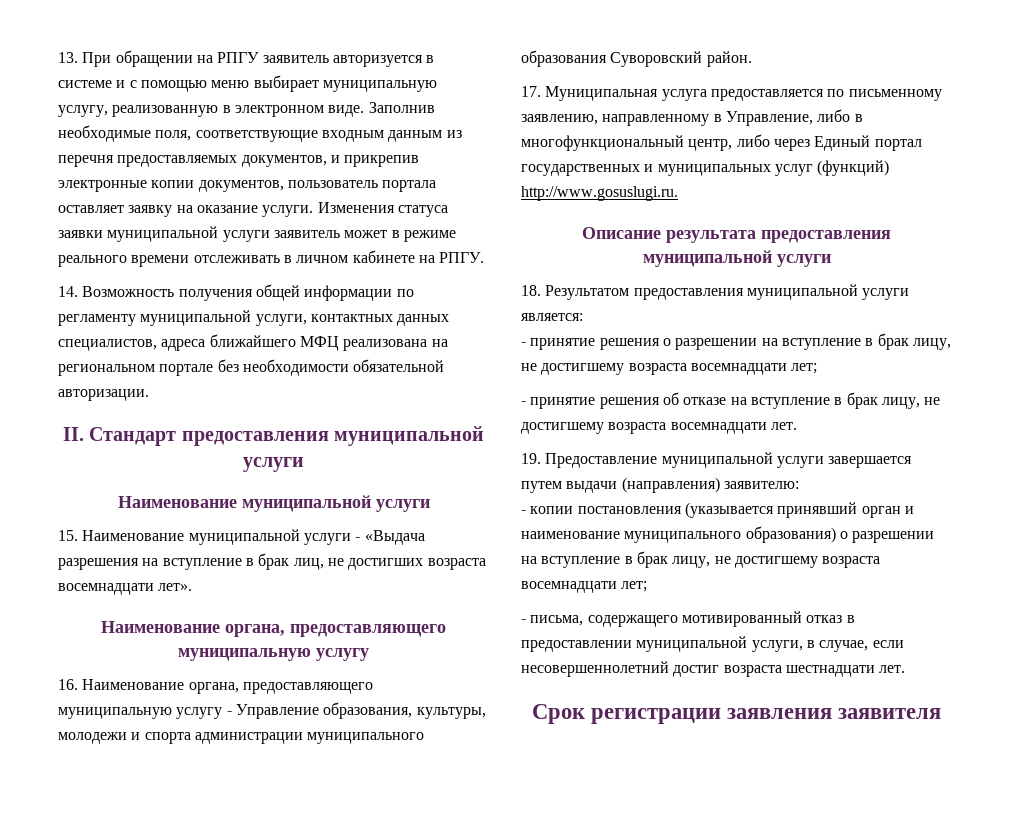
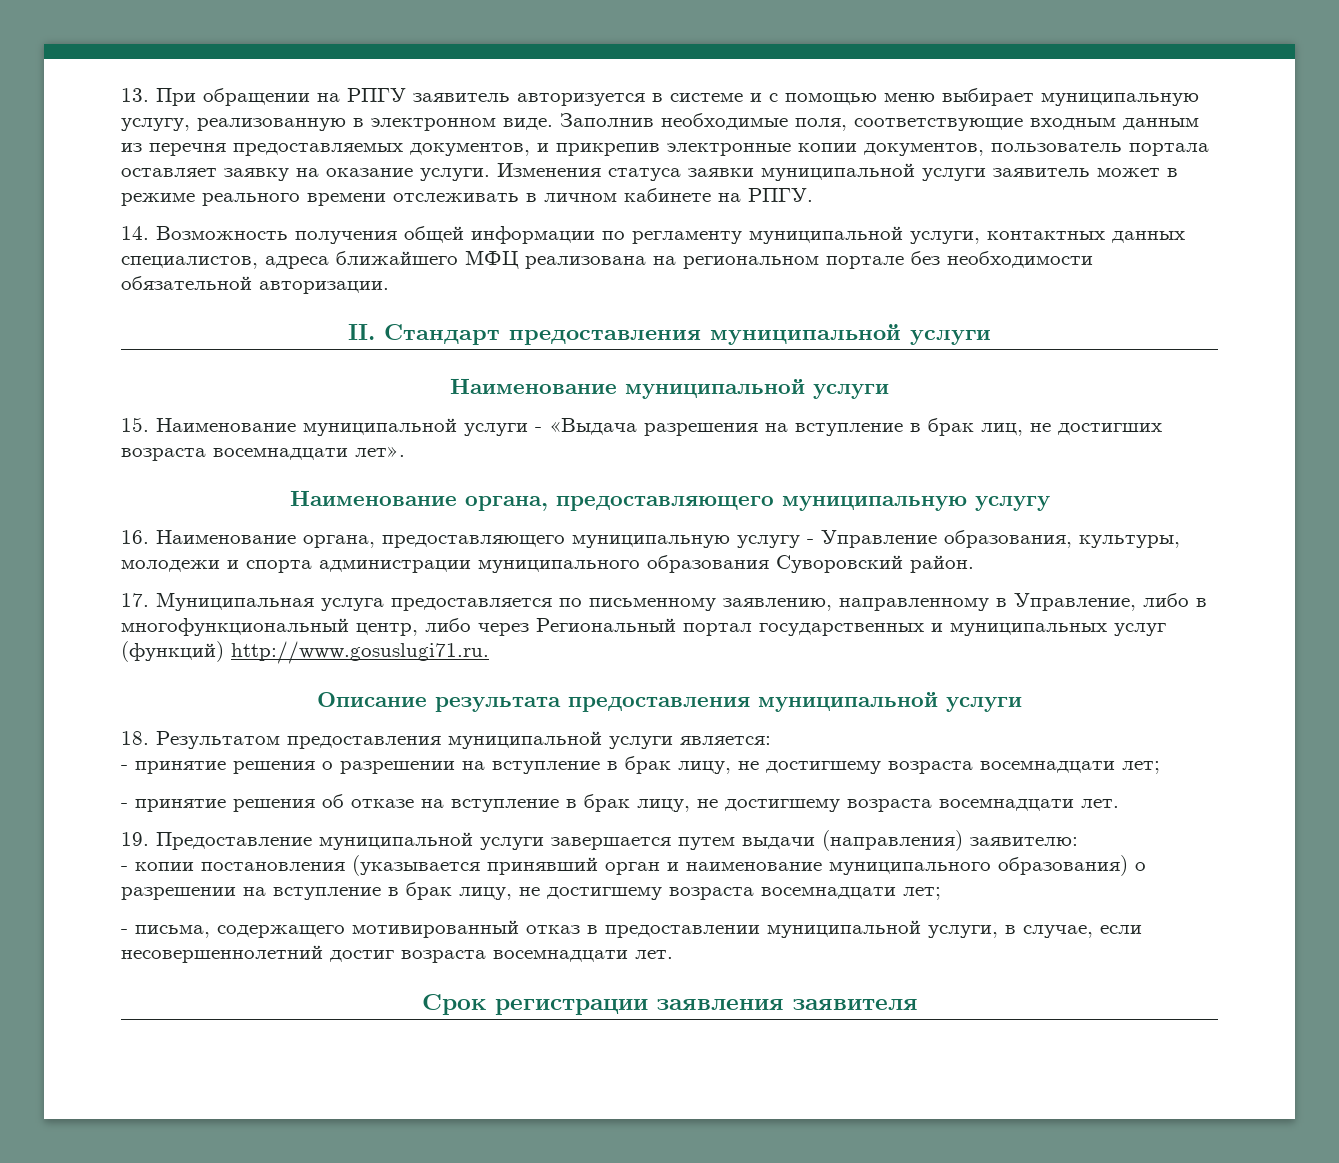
- 17. Муниципальная услуга предоставляется по письменному заявлению, направленному в Управление, либо в многофункциональный центр, либо через Единый портал государственных и муниципальных услуг (функций) http://www.gosuslugi.ru.
+ 17. Муниципальная услуга предоставляется по письменному заявлению, направленному в Управление, либо в многофункциональный центр, либо через Региональный портал государственных и муниципальных услуг (функций) http://www.gosuslugi71.ru.
- - письма, содержащего мотивированный отказ в предоставлении муниципальной услуги, в случае, если несовершеннолетний достиг возраста шестнадцати лет.
+ - письма, содержащего мотивированный отказ в предоставлении муниципальной услуги, в случае, если несовершеннолетний достиг возраста восемнадцати лет.

